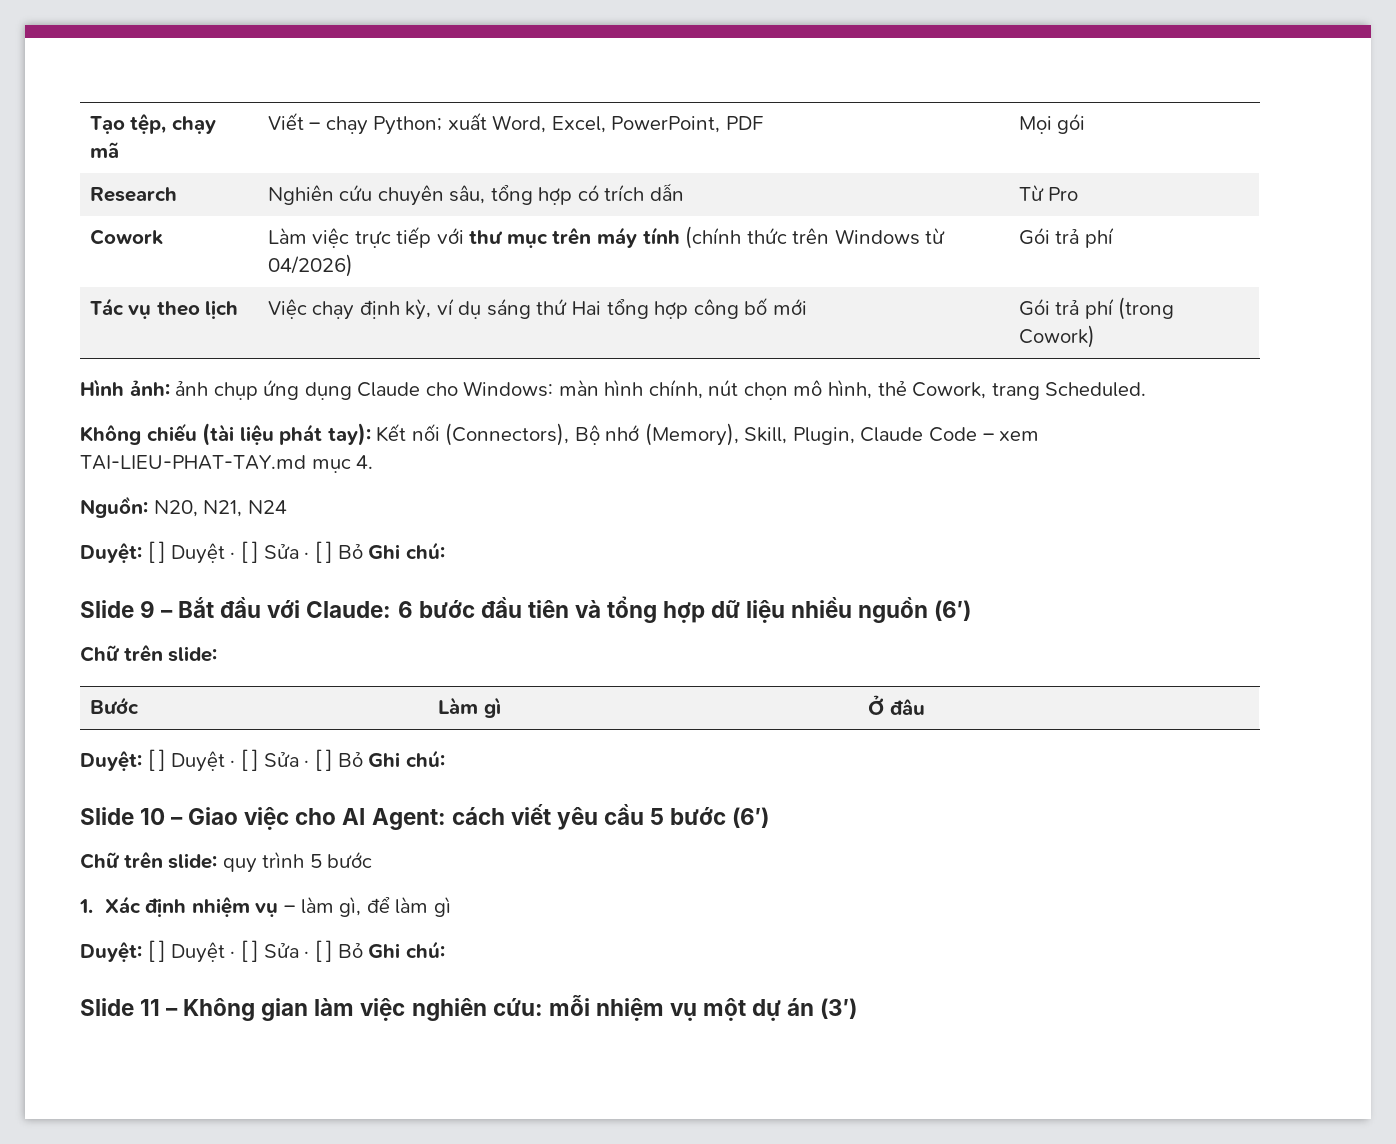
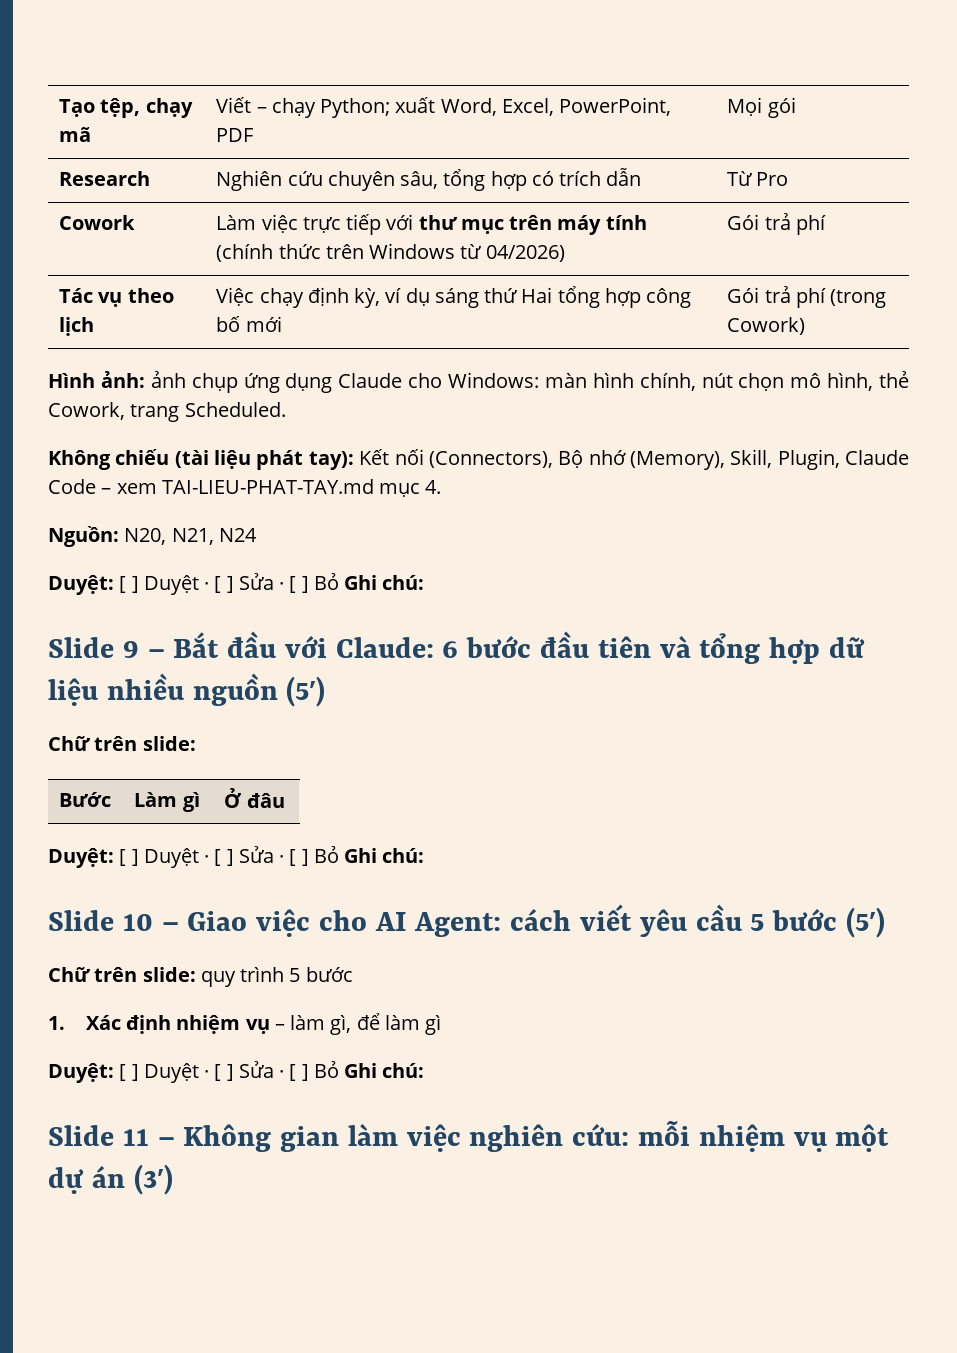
- Slide 9 – Bắt đầu với Claude: 6 bước đầu tiên và tổng hợp dữ liệu nhiều nguồn (6′)
+ Slide 9 – Bắt đầu với Claude: 6 bước đầu tiên và tổng hợp dữ liệu nhiều nguồn (5′)
- Slide 10 – Giao việc cho AI Agent: cách viết yêu cầu 5 bước (6′)
+ Slide 10 – Giao việc cho AI Agent: cách viết yêu cầu 5 bước (5′)

